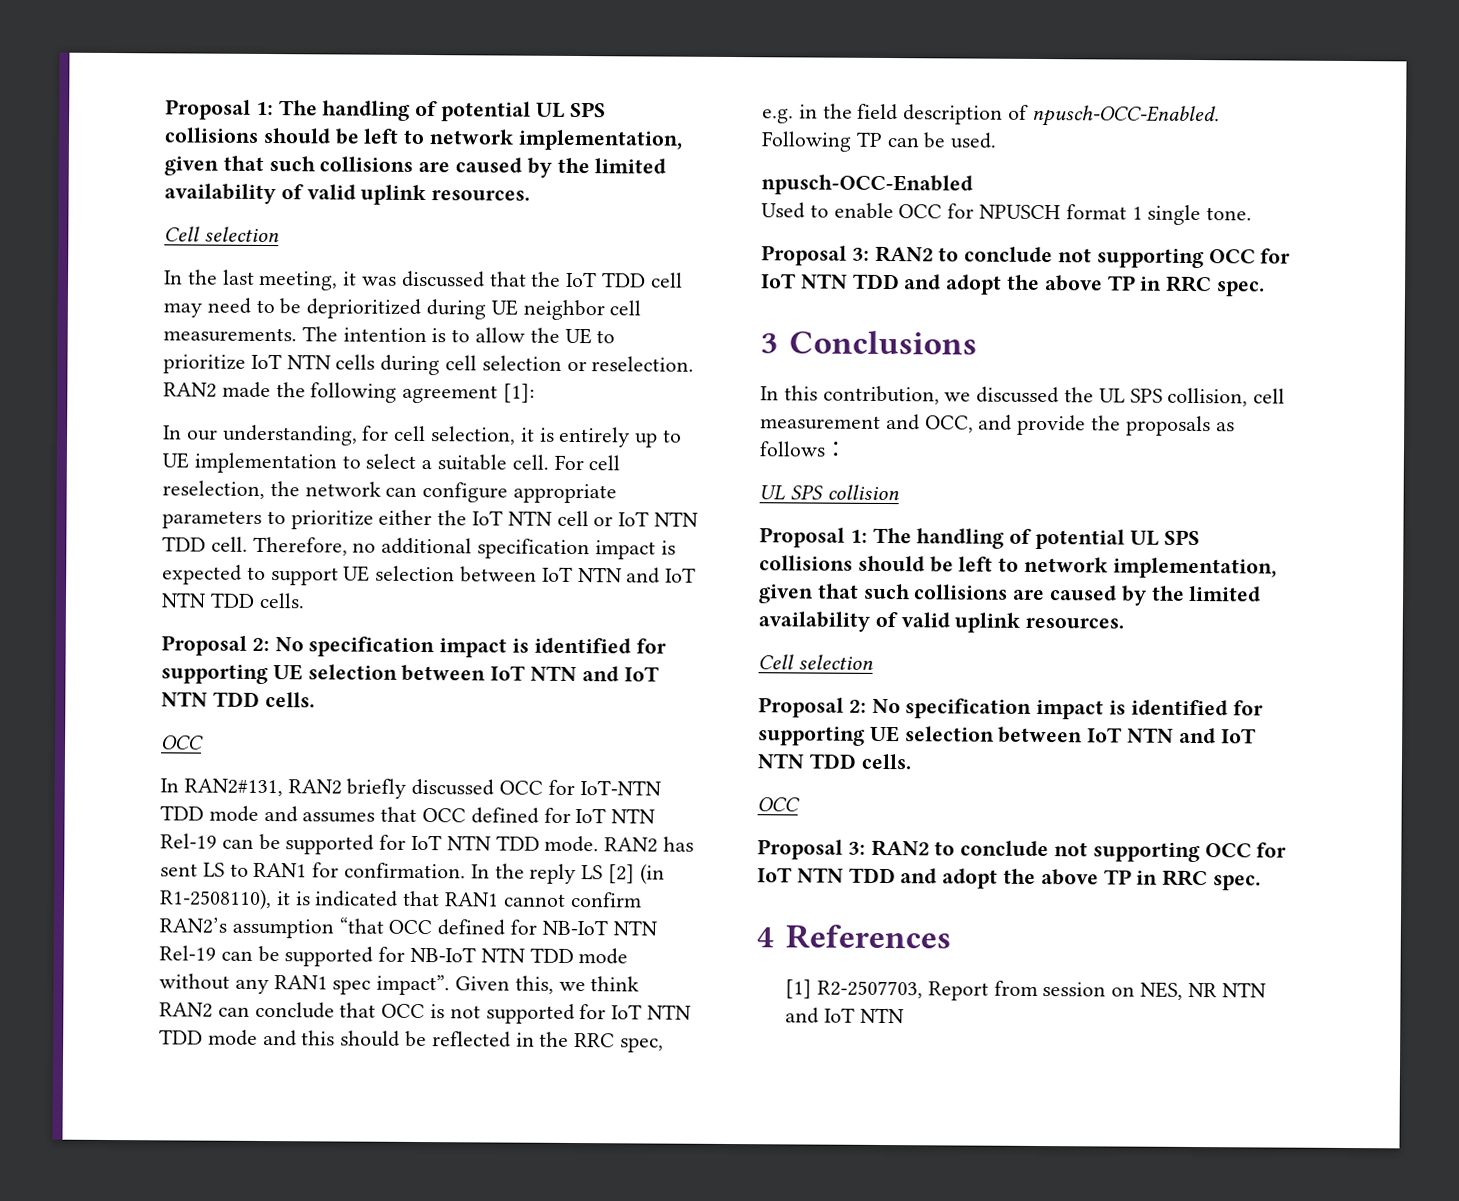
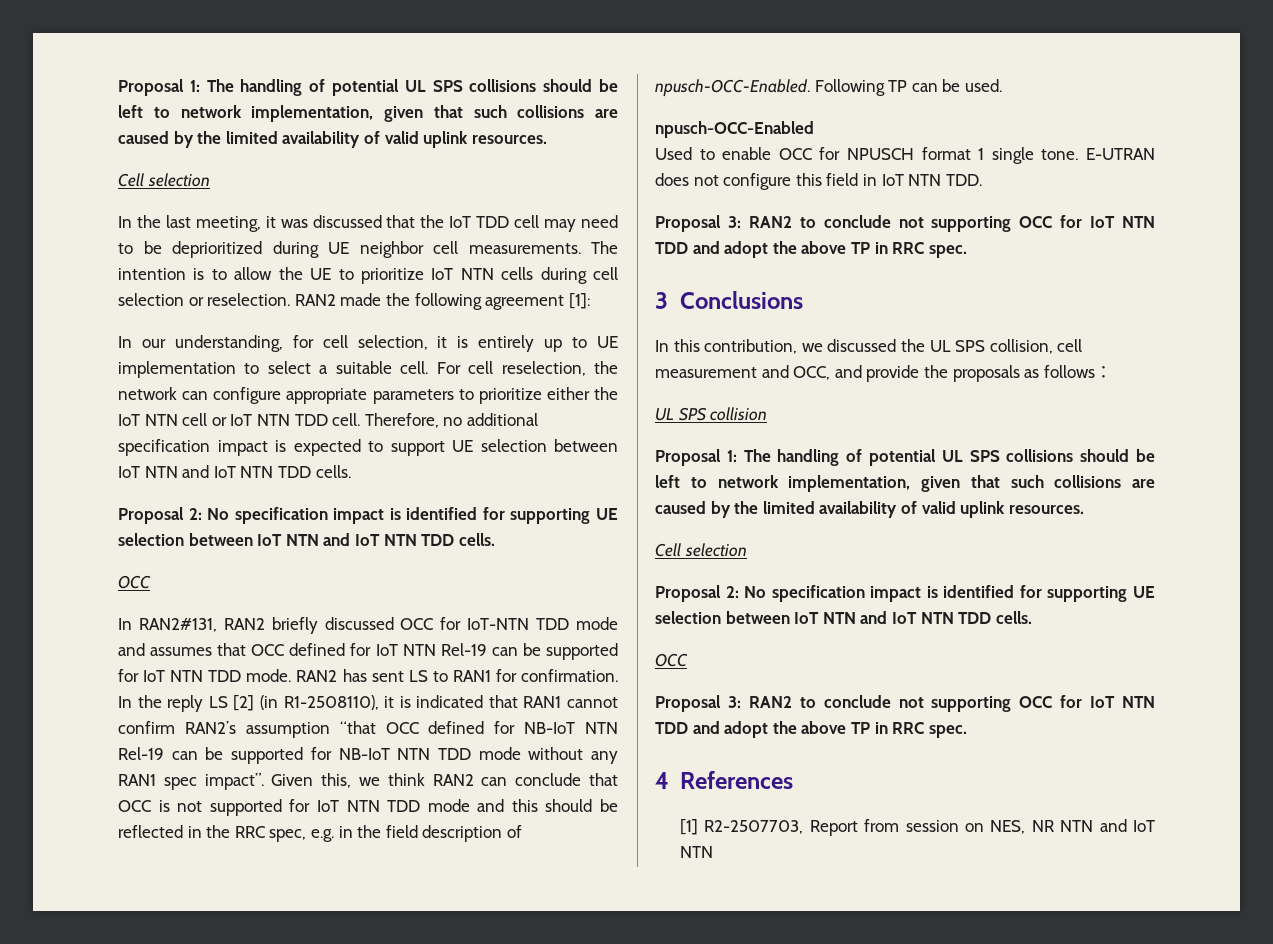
+ E-UTRAN does not configure this field in IoT NTN TDD.

